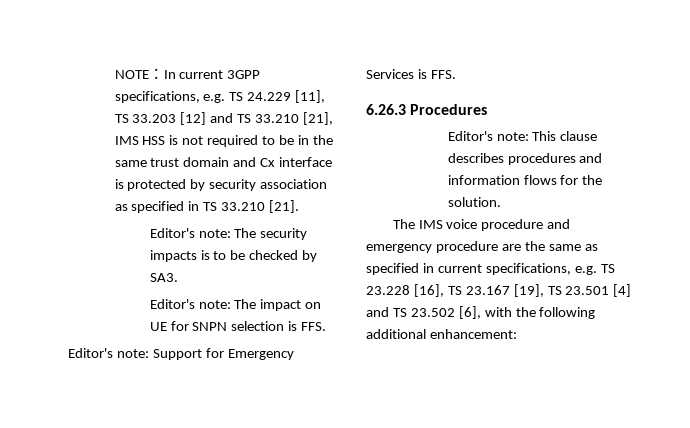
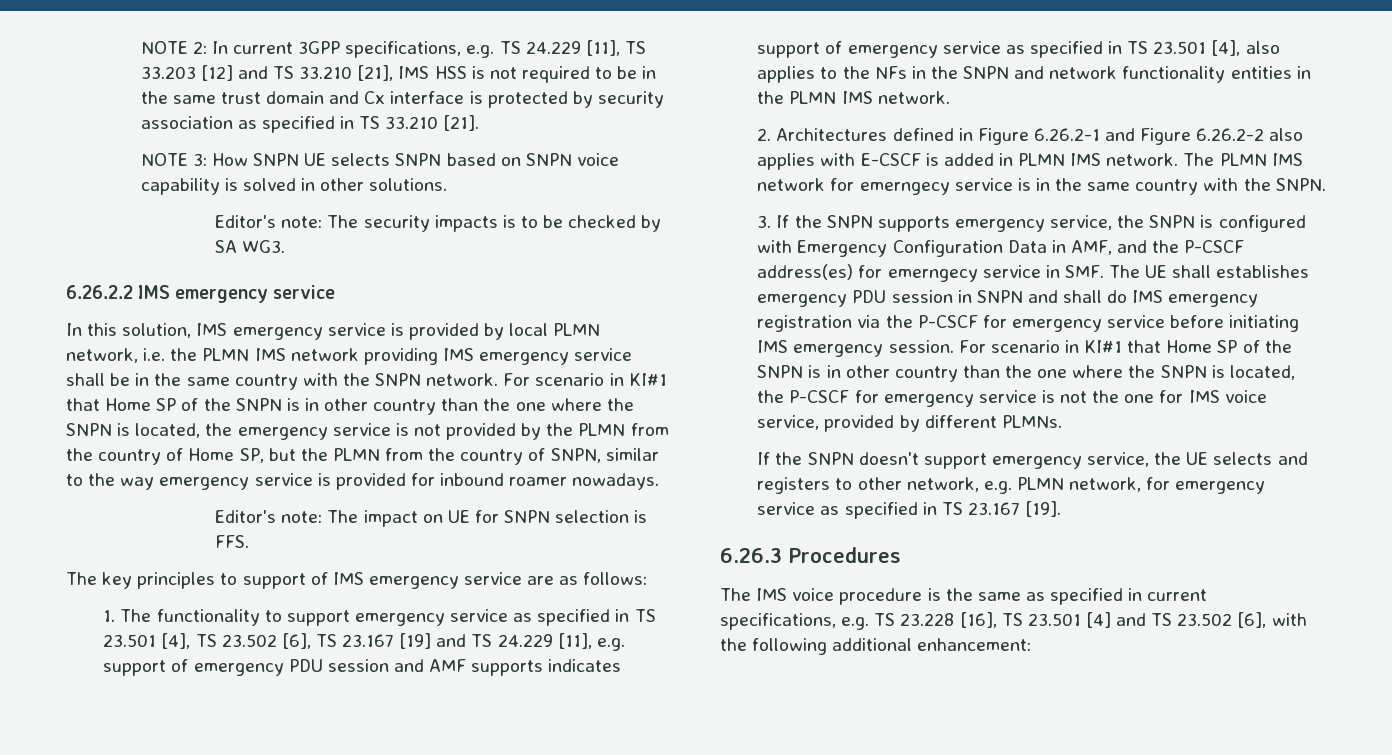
- NOTE：In current 3GPP specifications, e.g. TS 24.229 [11], TS 33.203 [12] and TS 33.210 [21], IMS HSS is not required to be in the same trust domain and Cx interface is protected by security association as specified in TS 33.210 [21].
+ NOTE 2: In current 3GPP specifications, e.g. TS 24.229 [11], TS 33.203 [12] and TS 33.210 [21], IMS HSS is not required to be in the same trust domain and Cx interface is protected by security association as specified in TS 33.210 [21].
+ NOTE 3: How SNPN UE selects SNPN based on SNPN voice capability is solved in other solutions.
- Editor's note: The security impacts is to be checked by SA3.
+ Editor's note: The security impacts is to be checked by SA WG3.
+ 6.26.2.2 IMS emergency service
+ In this solution, IMS emergency service is provided by local PLMN network, i.e. the PLMN IMS network providing IMS emergency service shall be in the same country with the SNPN network. For scenario in KI#1 that Home SP of the SNPN is in other country than the one where the SNPN is located, the emergency service is not provided by the PLMN from the country of Home SP, but the PLMN from the country of SNPN, similar to the way emergency service is provided for inbound roamer nowadays.
- Editor's note: Support for Emergency Services is FFS.
+ The key principles to support of IMS emergency service are as follows:
+ 1. The functionality to support emergency service as specified in TS 23.501 [4], TS 23.502 [6], TS 23.167 [19] and TS 24.229 [11], e.g. support of emergency PDU session and AMF supports indicates support of emergency service as specified in TS 23.501 [4], also applies to the NFs in the SNPN and network functionality entities in the PLMN IMS network.
+ 2. Architectures defined in Figure 6.26.2-1 and Figure 6.26.2-2 also applies with E-CSCF is added in PLMN IMS network. The PLMN IMS network for emerngecy service is in the same country with the SNPN.
+ 3. If the SNPN supports emergency service, the SNPN is configured with Emergency Configuration Data in AMF, and the P-CSCF address(es) for emerngecy service in SMF. The UE shall establishes emergency PDU session in SNPN and shall do IMS emergency registration via the P-CSCF for emergency service before initiating IMS emergency session. For scenario in KI#1 that Home SP of the SNPN is in other country than the one where the SNPN is located, the P-CSCF for emergency service is not the one for IMS voice service, provided by different PLMNs.
+ If the SNPN doesn't support emergency service, the UE selects and registers to other network, e.g. PLMN network, for emergency service as specified in TS 23.167 [19].
  6.26.3 Procedures
- Editor's note: This clause describes procedures and information flows for the solution.
- The IMS voice procedure and emergency procedure are the same as specified in current specifications, e.g. TS 23.228 [16], TS 23.167 [19], TS 23.501 [4] and TS 23.502 [6], with the following additional enhancement:
+ The IMS voice procedure is the same as specified in current specifications, e.g. TS 23.228 [16], TS 23.501 [4] and TS 23.502 [6], with the following additional enhancement:

